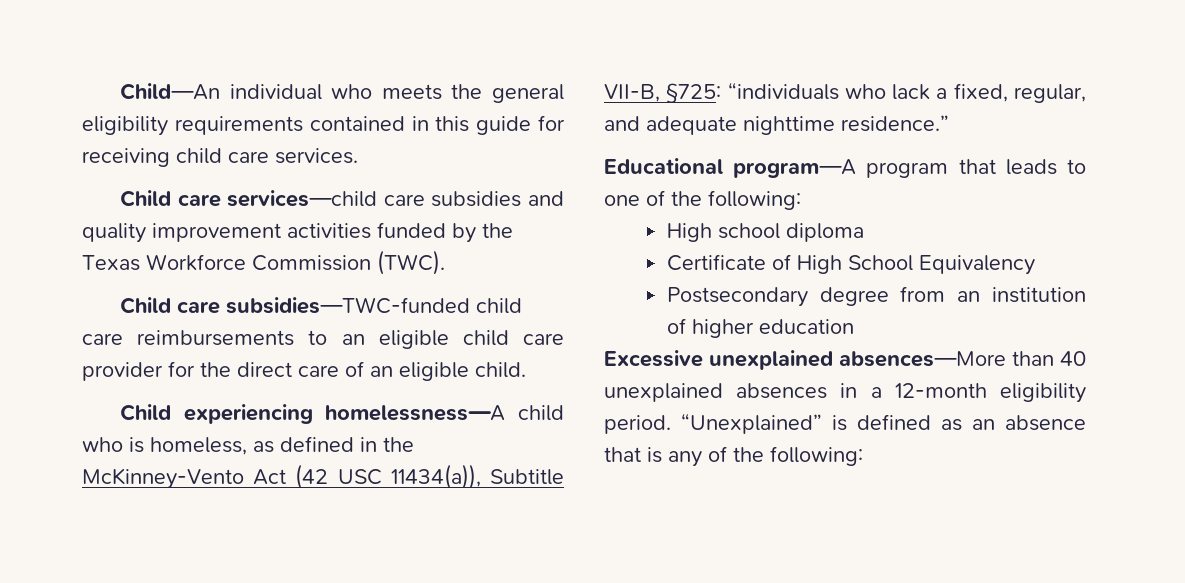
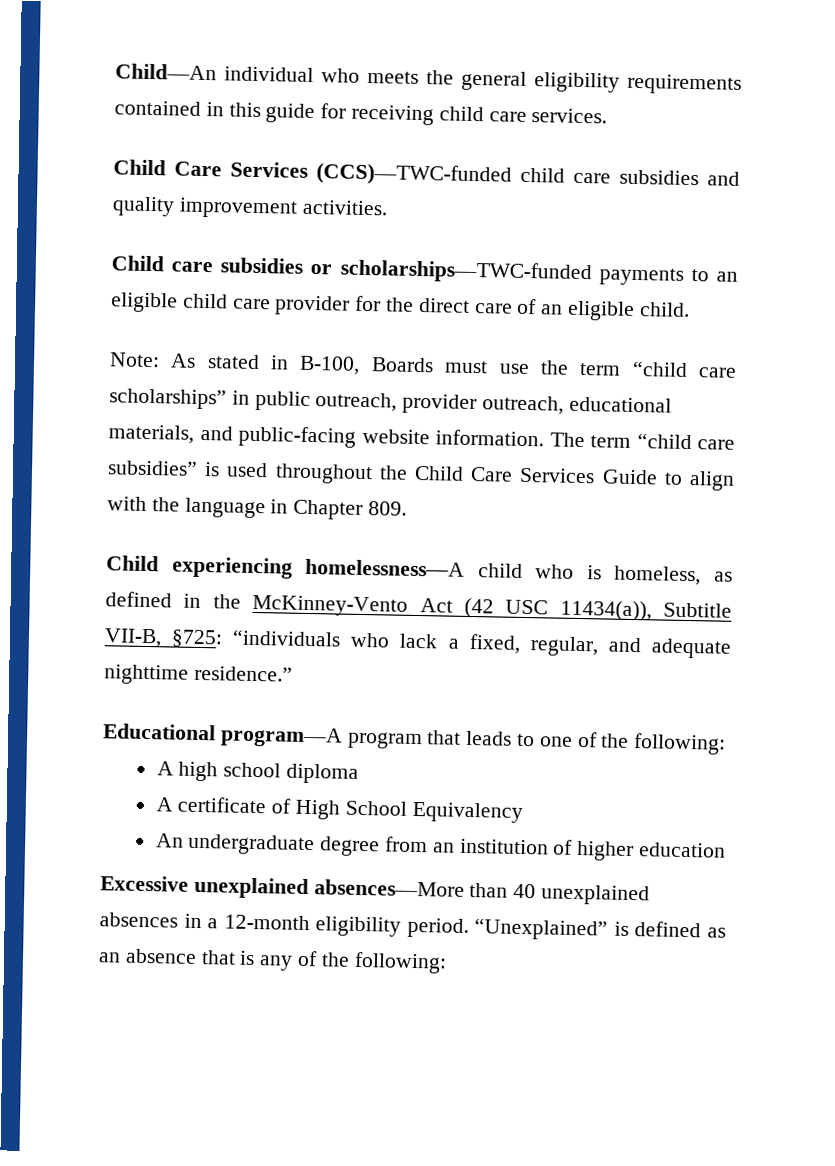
- Child care services—child care subsidies and quality improvement activities funded by the Texas Workforce Commission (TWC).
- Child care subsidies—TWC-funded child care reimbursements to an eligible child care provider for the direct care of an eligible child.
+ Child Care Services (CCS)—TWC-funded child care subsidies and quality improvement activities.
+ Child care subsidies or scholarships—TWC-funded payments to an eligible child care provider for the direct care of an eligible child.
+ Note: As stated in B-100, Boards must use the term “child care scholarships” in public outreach, provider outreach, educational materials, and public-facing website information. The term “child care subsidies” is used throughout the Child Care Services Guide to align with the language in Chapter 809.
- High school diploma
+ A high school diploma
- Certificate of High School Equivalency
+ A certificate of High School Equivalency
- Postsecondary degree from an institution of higher education
+ An undergraduate degree from an institution of higher education

